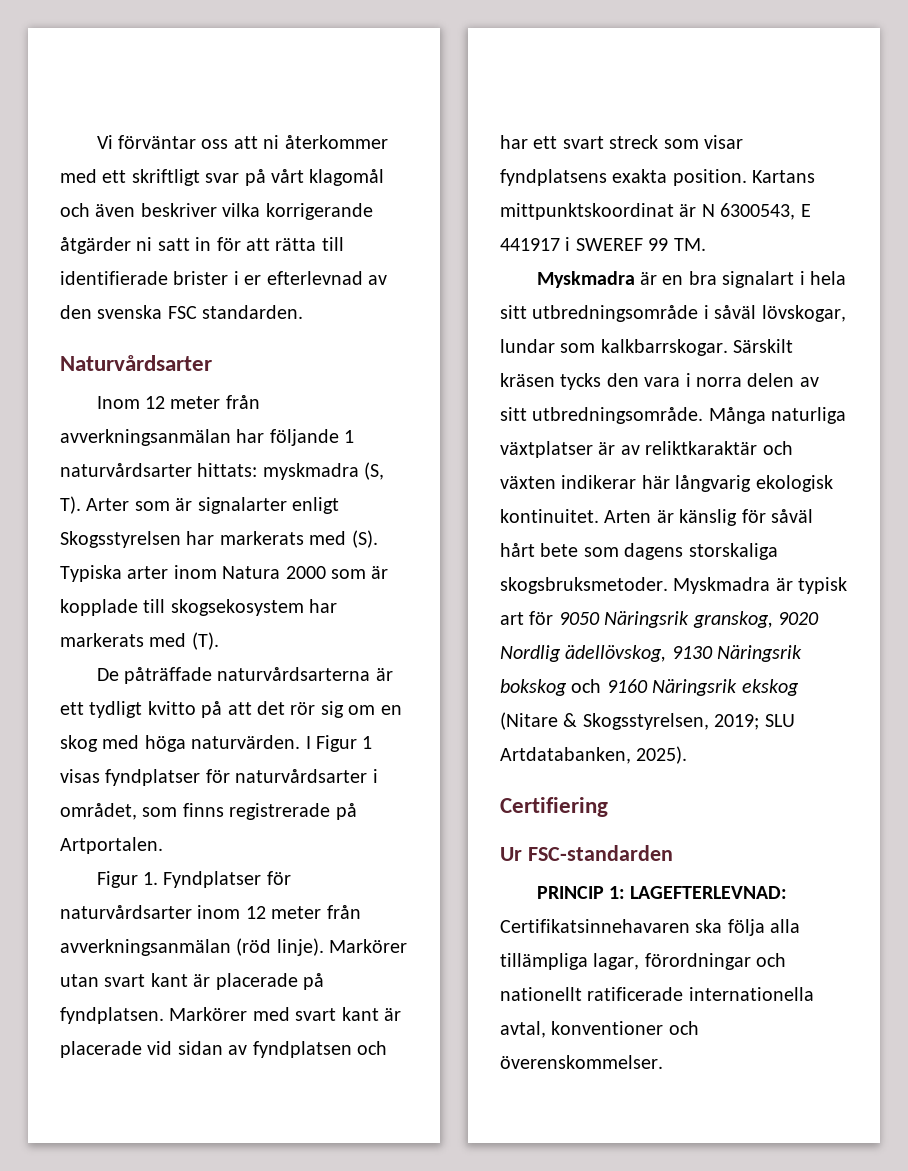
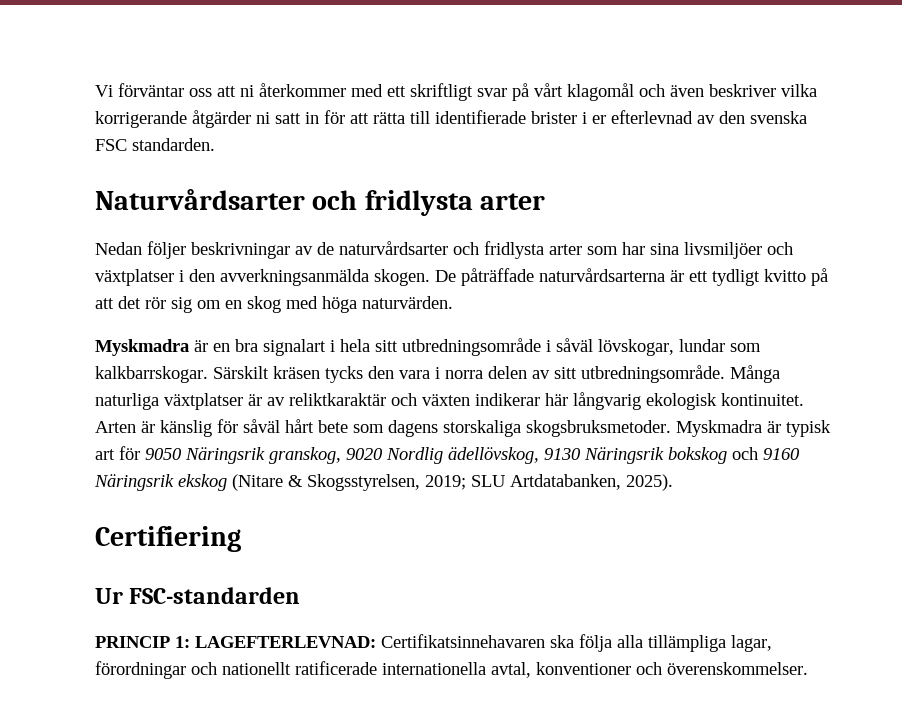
- Naturvårdsarter
- Inom 12 meter från avverkningsanmälan har följande 1 naturvårdsarter hittats: myskmadra (S, T). Arter som är signalarter enligt Skogsstyrelsen har markerats med (S). Typiska arter inom Natura 2000 som är kopplade till skogsekosystem har markerats med (T).
- De påträffade naturvårdsarterna är ett tydligt kvitto på att det rör sig om en skog med höga naturvärden. I Figur 1 visas fyndplatser för naturvårdsarter i området, som finns registrerade på Artportalen.
- Figur 1. Fyndplatser för naturvårdsarter inom 12 meter från avverkningsanmälan (röd linje). Markörer utan svart kant är placerade på fyndplatsen. Markörer med svart kant är placerade vid sidan av fyndplatsen och har ett svart streck som visar fyndplatsens exakta position. Kartans mittpunktskoordinat är N 6300543, E 441917 i SWEREF 99 TM.
+ Naturvårdsarter och fridlysta arter
+ Nedan följer beskrivningar av de naturvårdsarter och fridlysta arter som har sina livsmiljöer och växtplatser i den avverkningsanmälda skogen. De påträffade naturvårdsarterna är ett tydligt kvitto på att det rör sig om en skog med höga naturvärden.

